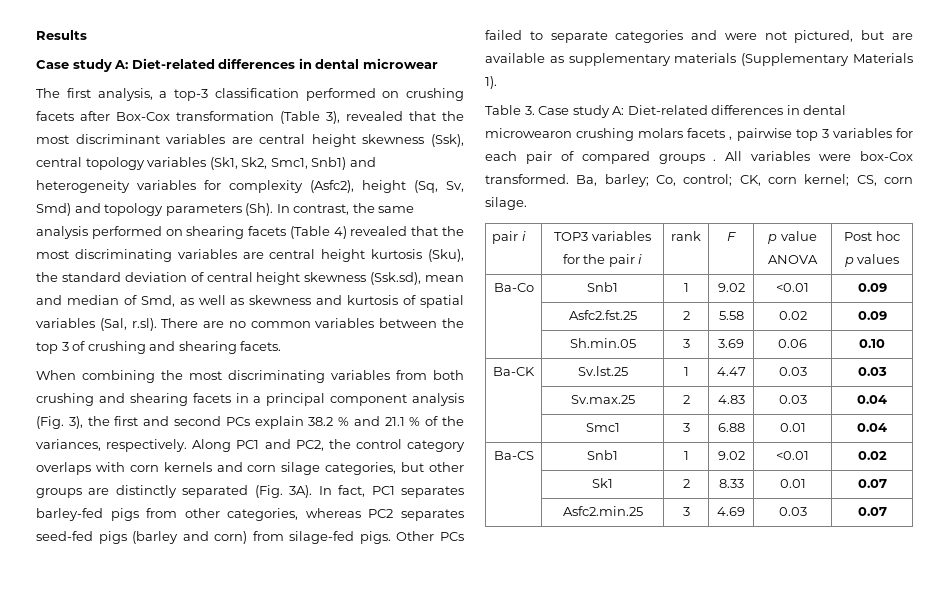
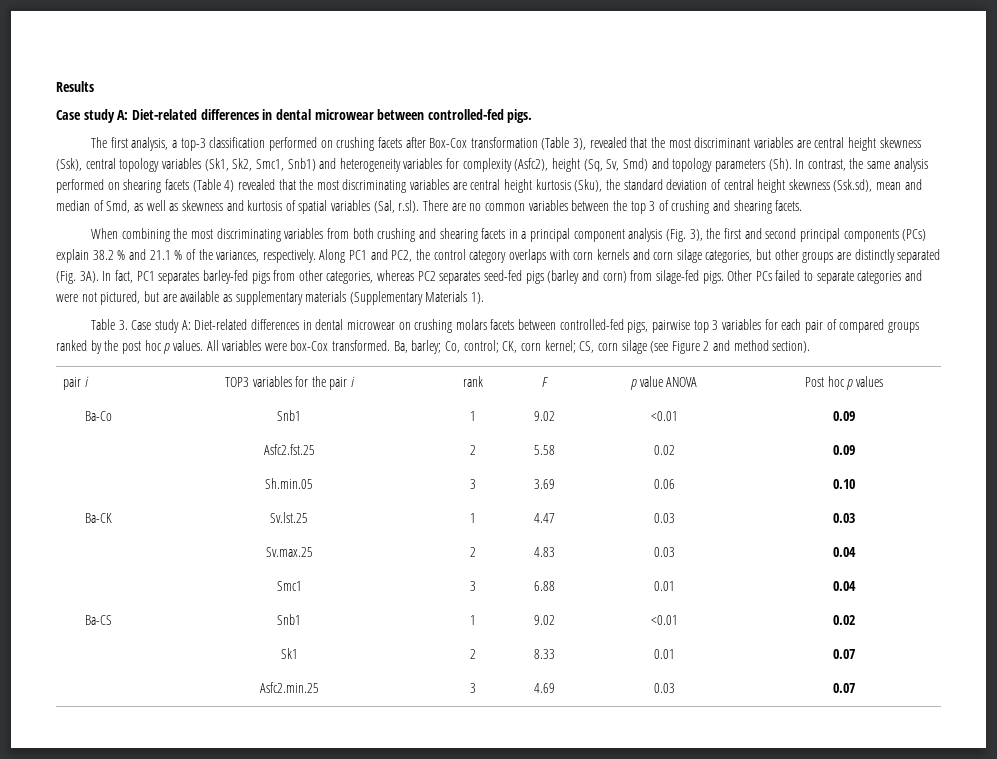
- Case study A: Diet-related differences in dental microwear
+ Case study A: Diet-related differences in dental microwear between controlled-fed pigs.
- When combining the most discriminating variables from both crushing and shearing facets in a principal component analysis (Fig. 3), the first and second PCs explain 38.2 % and 21.1 % of the variances, respectively.
+ When combining the most discriminating variables from both crushing and shearing facets in a principal component analysis (Fig. 3), the first and second principal components (PCs) explain 38.2 % and 21.1 % of the variances, respectively.
- Table 3. Case study A: Diet-related differences in dental microwearon crushing molars facets , pairwise top 3 variables for each pair of compared groups .
+ Table 3. Case study A: Diet-related differences in dental microwear on crushing molars facets between controlled-fed pigs, pairwise top 3 variables for each pair of compared groups ranked by the post hoc p values.
- Ba, barley; Co, control; CK, corn kernel; CS, corn silage.
+ Ba, barley; Co, control; CK, corn kernel; CS, corn silage (see Figure 2 and method section).

